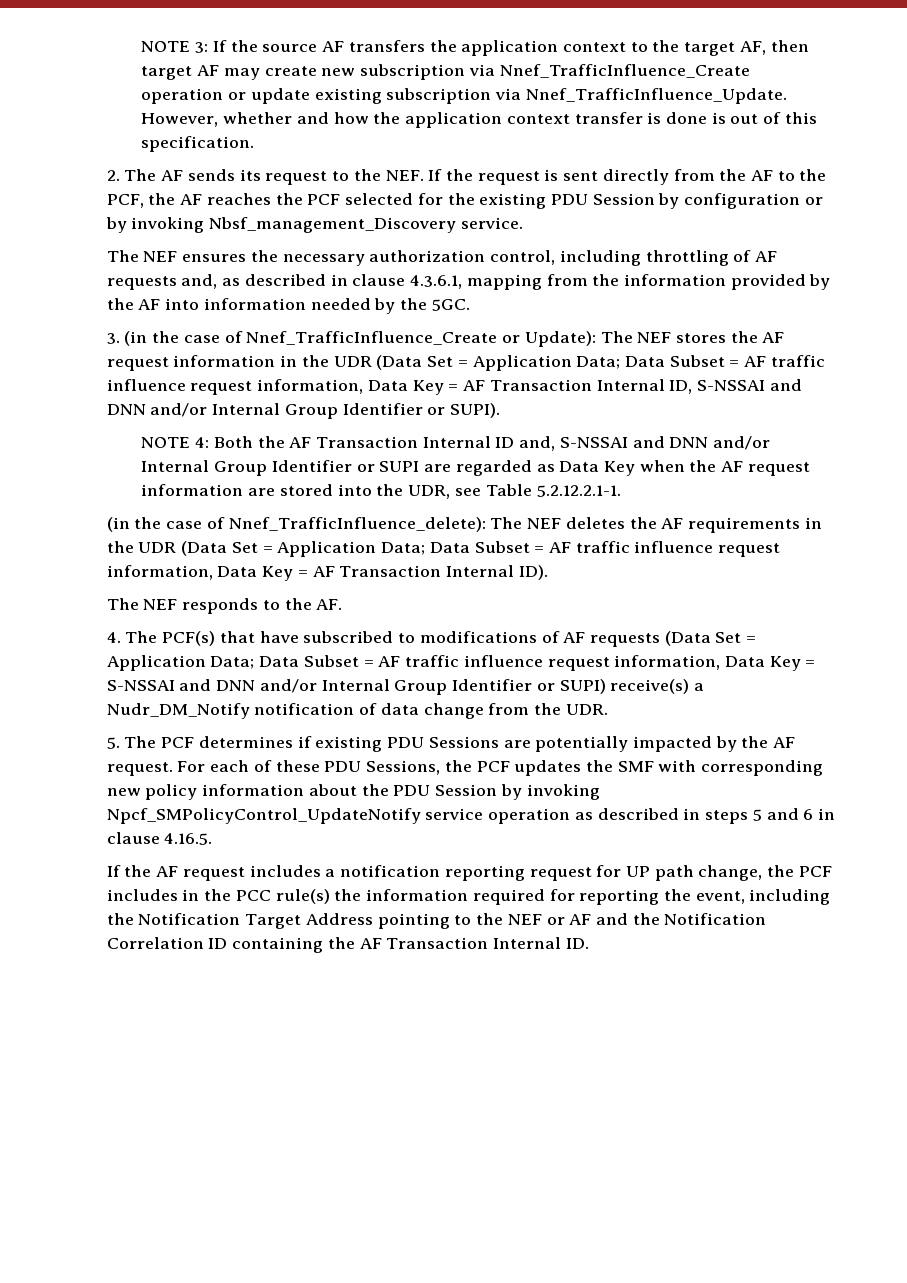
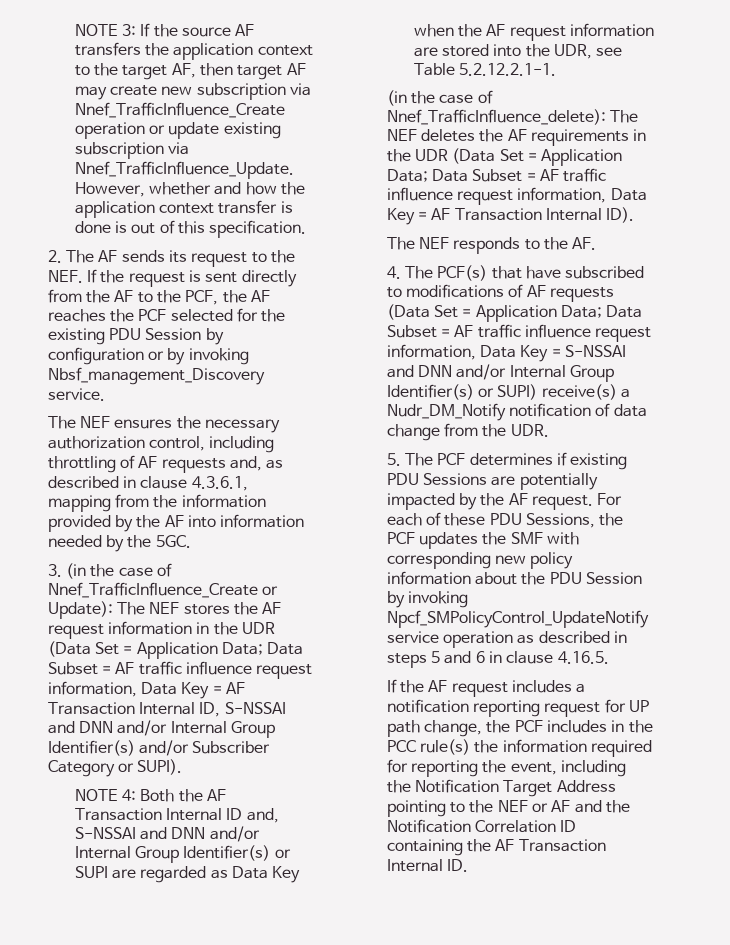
- 3. (in the case of Nnef_TrafficInfluence_Create or Update): The NEF stores the AF request information in the UDR (Data Set = Application Data; Data Subset = AF traffic influence request information, Data Key = AF Transaction Internal ID, S-NSSAI and DNN and/or Internal Group Identifier or SUPI).
+ 3. (in the case of Nnef_TrafficInfluence_Create or Update): The NEF stores the AF request information in the UDR (Data Set = Application Data; Data Subset = AF traffic influence request information, Data Key = AF Transaction Internal ID, S-NSSAI and DNN and/or Internal Group Identifier(s) and/or Subscriber Category or SUPI).
- NOTE 4: Both the AF Transaction Internal ID and, S-NSSAI and DNN and/or Internal Group Identifier or SUPI are regarded as Data Key when the AF request information are stored into the UDR, see Table 5.2.12.2.1-1.
+ NOTE 4: Both the AF Transaction Internal ID and, S-NSSAI and DNN and/or Internal Group Identifier(s) or SUPI are regarded as Data Key when the AF request information are stored into the UDR, see Table 5.2.12.2.1-1.
- 4. The PCF(s) that have subscribed to modifications of AF requests (Data Set = Application Data; Data Subset = AF traffic influence request information, Data Key = S-NSSAI and DNN and/or Internal Group Identifier or SUPI) receive(s) a Nudr_DM_Notify notification of data change from the UDR.
+ 4. The PCF(s) that have subscribed to modifications of AF requests (Data Set = Application Data; Data Subset = AF traffic influence request information, Data Key = S-NSSAI and DNN and/or Internal Group Identifier(s) or SUPI) receive(s) a Nudr_DM_Notify notification of data change from the UDR.

